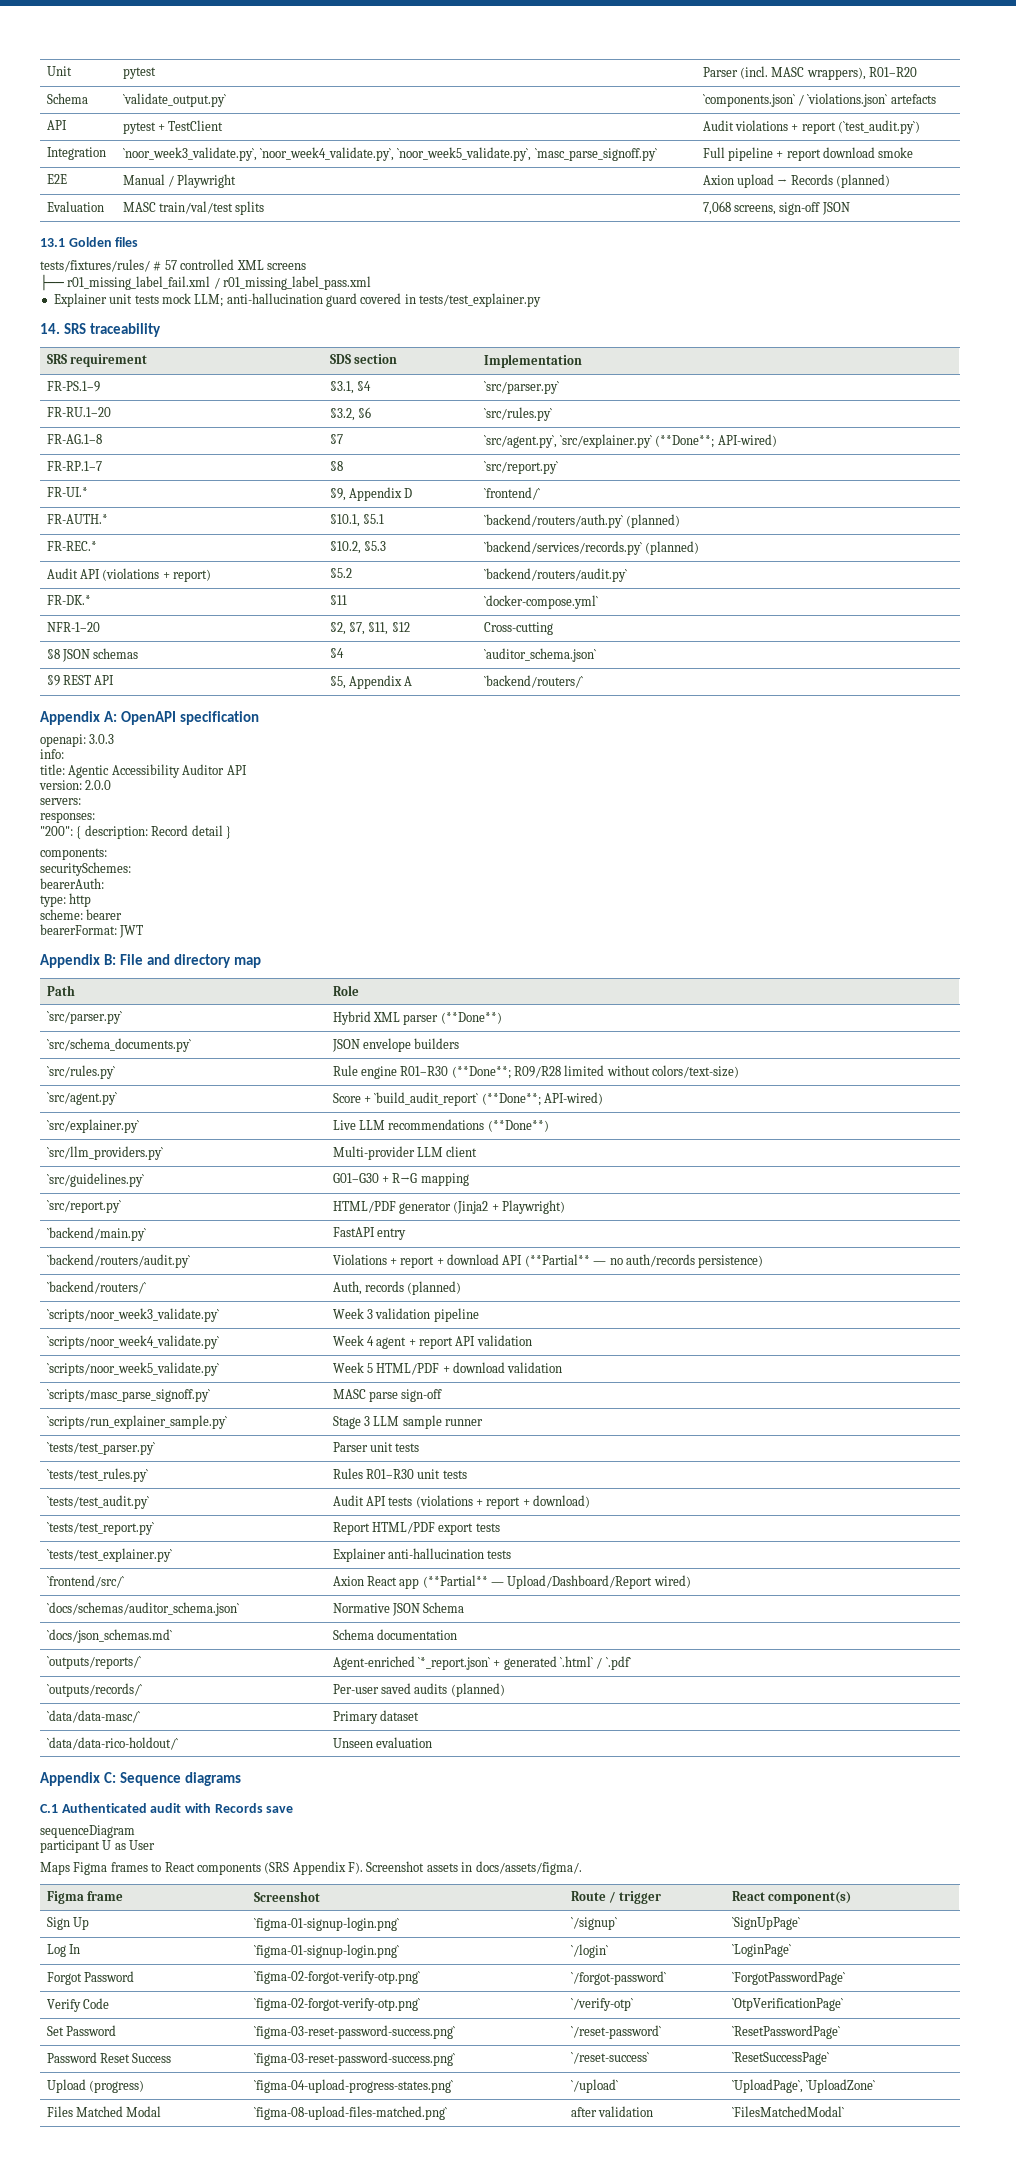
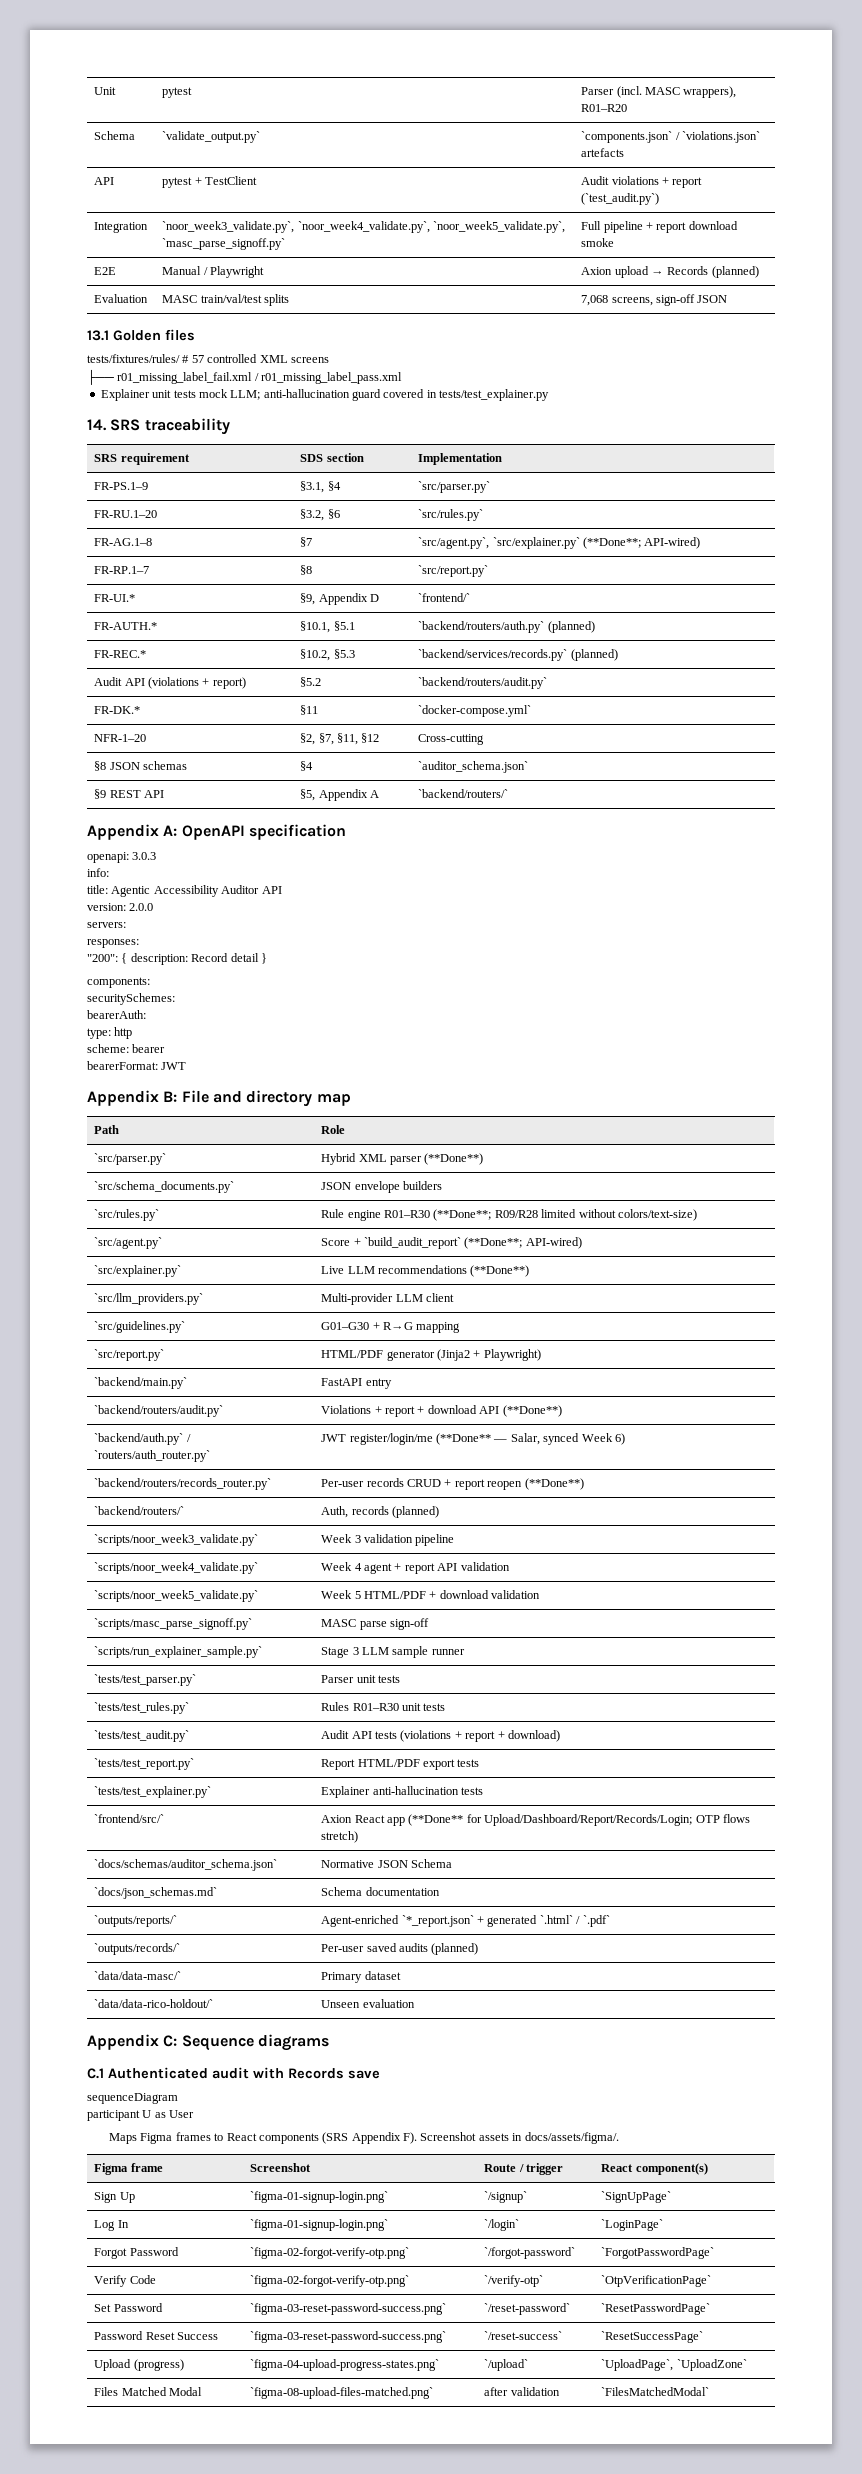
- `backend/routers/audit.py` | Violations + report + download API (**Partial** — no auth/records persistence)
+ `backend/routers/audit.py` | Violations + report + download API (**Done**)
+ `backend/auth.py` / `routers/auth_router.py` | JWT register/login/me (**Done** — Salar, synced Week 6)
+ `backend/routers/records_router.py` | Per-user records CRUD + report reopen (**Done**)
- `frontend/src/` | Axion React app (**Partial** — Upload/Dashboard/Report wired)
+ `frontend/src/` | Axion React app (**Done** for Upload/Dashboard/Report/Records/Login; OTP flows stretch)

